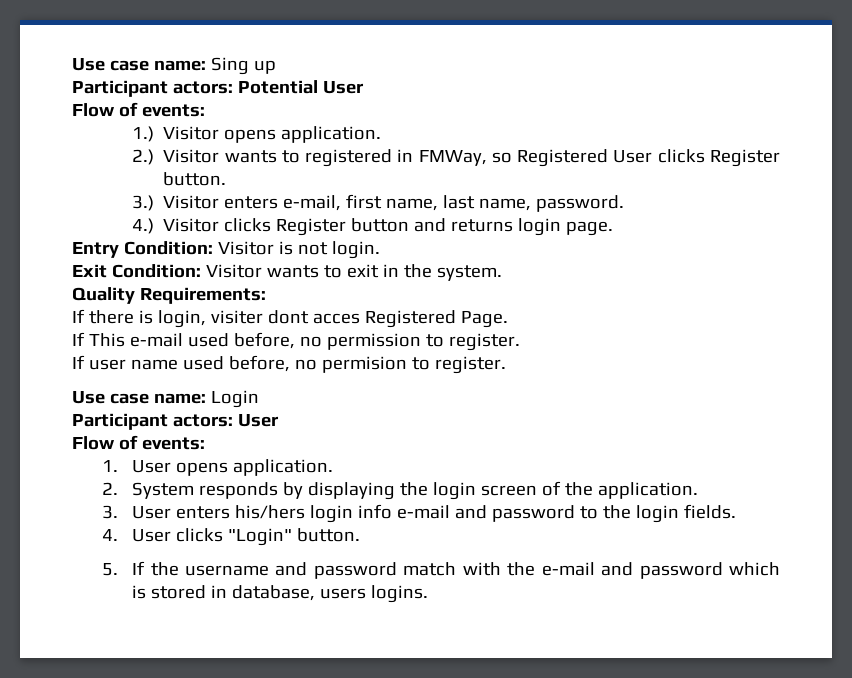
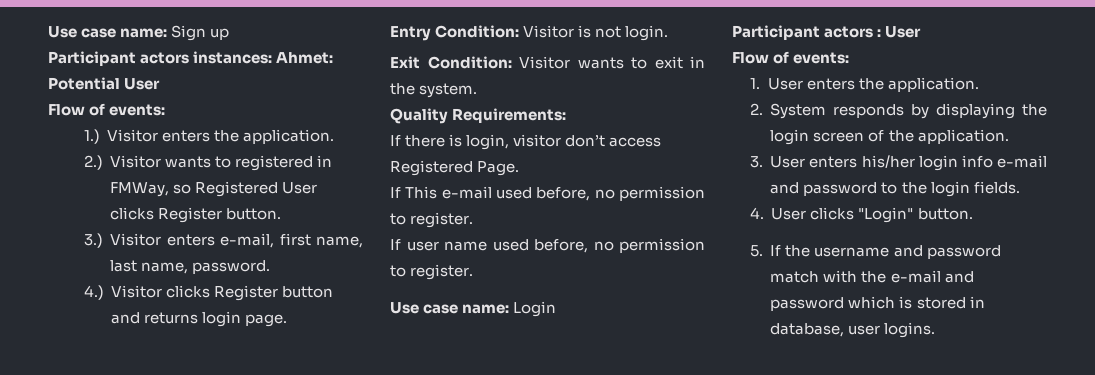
- Use case name: Sing up
+ Use case name: Sign up
- Participant actors: Potential User
+ Participant actors instances: Ahmet: Potential User
- 1.) Visitor opens application.
+ 1.) Visitor enters the application.
- If there is login, visiter dont acces Registered Page.
+ If there is login, visitor don’t access Registered Page.
- If user name used before, no permision to register.
+ If user name used before, no permission to register.
- Participant actors: User
+ Participant actors : User
- 1. User opens application.
+ 1. User enters the application.
- 3. User enters his/hers login info e-mail and password to the login fields.
+ 3. User enters his/her login info e-mail and password to the login fields.
- 5. If the username and password match with the e-mail and password which is stored in database, users logins.
+ 5. If the username and password match with the e-mail and password which is stored in database, user logins.

